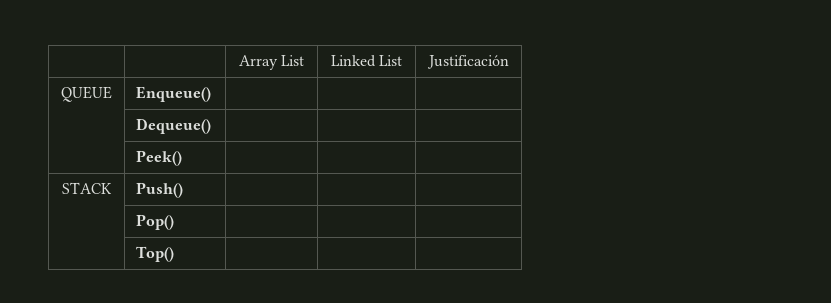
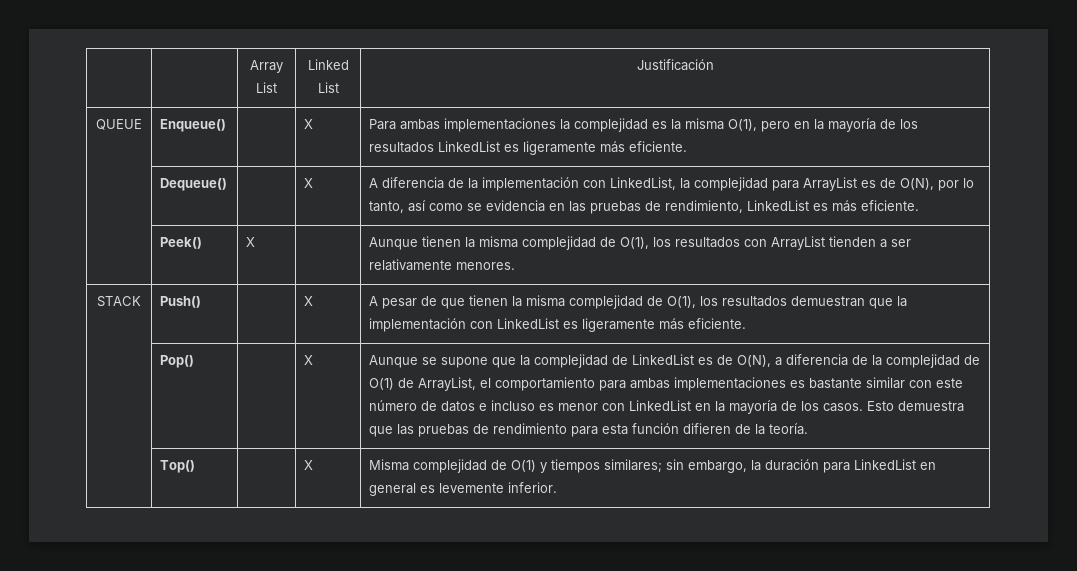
- QUEUE | Enqueue() | | |
- | Dequeue() | | |
- | Peek() | | |
- STACK | Push() | | |
- | Pop() | | |
- | Top() | | |
+ QUEUE | Enqueue() | | X | Para ambas implementaciones la complejidad es la misma O(1), pero en la mayoría de los resultados LinkedList es ligeramente más eficiente.
+ | Dequeue() | | X | A diferencia de la implementación con LinkedList, la complejidad para ArrayList es de O(N), por lo tanto, así como se evidencia en las pruebas de rendimiento, LinkedList es más eficiente.
+ | Peek() | X | | Aunque tienen la misma complejidad de O(1), los resultados con ArrayList tienden a ser relativamente menores.
+ STACK | Push() | | X | A pesar de que tienen la misma complejidad de O(1), los resultados demuestran que la implementación con LinkedList es ligeramente más eficiente.
+ | Pop() | | X | Aunque se supone que la complejidad de LinkedList es de O(N), a diferencia de la complejidad de O(1) de ArrayList, el comportamiento para ambas implementaciones es bastante similar con este número de datos e incluso es menor con LinkedList en la mayoría de los casos. Esto demuestra que las pruebas de rendimiento para esta función difieren de la teoría.
+ | Top() | | X | Misma complejidad de O(1) y tiempos similares; sin embargo, la duración para LinkedList en general es levemente inferior.

